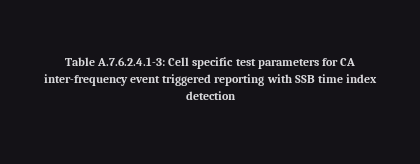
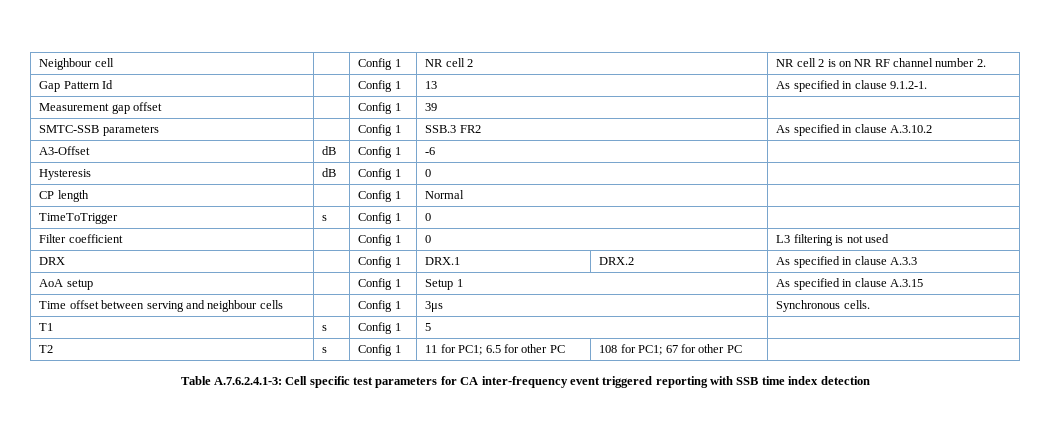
+ Neighbour cell | | Config 1 | NR cell 2 | NR cell 2 is on NR RF channel number 2.
+ Gap Pattern Id | | Config 1 | 13 | As specified in clause 9.1.2-1.
+ Measurement gap offset | | Config 1 | 39 |
+ SMTC-SSB parameters | | Config 1 | SSB.3 FR2 | As specified in clause A.3.10.2
+ A3-Offset | dB | Config 1 | -6 |
+ Hysteresis | dB | Config 1 | 0 |
+ CP length | | Config 1 | Normal |
+ TimeToTrigger | s | Config 1 | 0 |
+ Filter coefficient | | Config 1 | 0 | L3 filtering is not used
+ DRX | | Config 1 | DRX.1 | DRX.2 | As specified in clause A.3.3
+ AoA setup | | Config 1 | Setup 1 | As specified in clause A.3.15
+ Time offset between serving and neighbour cells | | Config 1 | 3μs | Synchronous cells.
+ T1 | s | Config 1 | 5 |
+ T2 | s | Config 1 | 11 for PC1; 6.5 for other PC | 108 for PC1; 67 for other PC |

